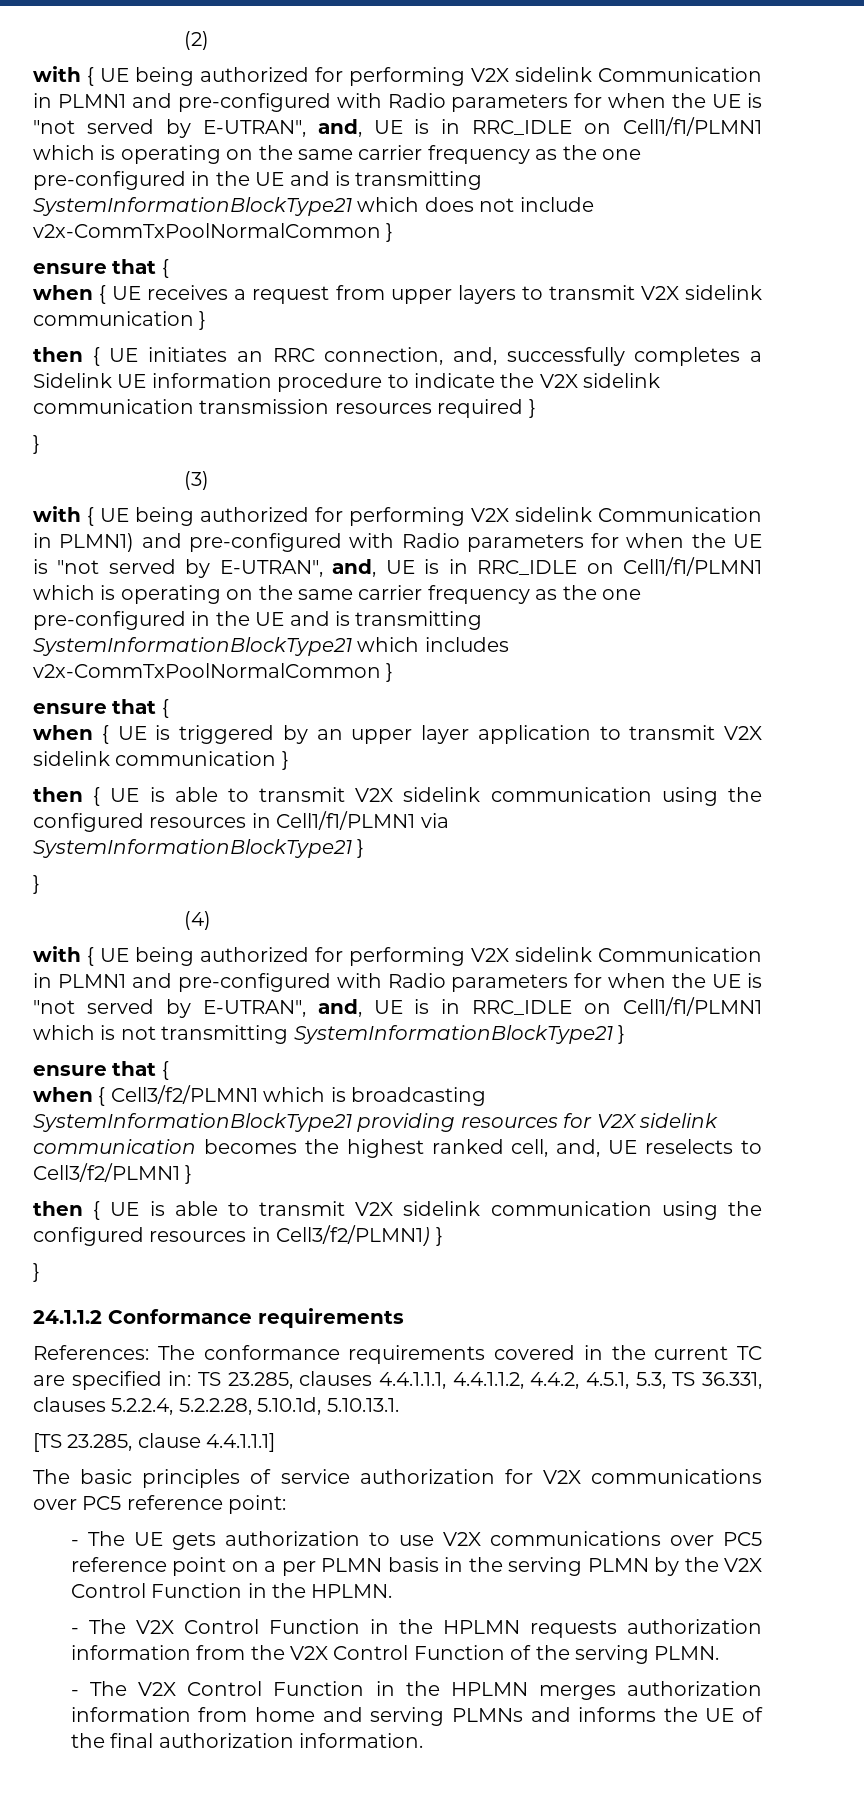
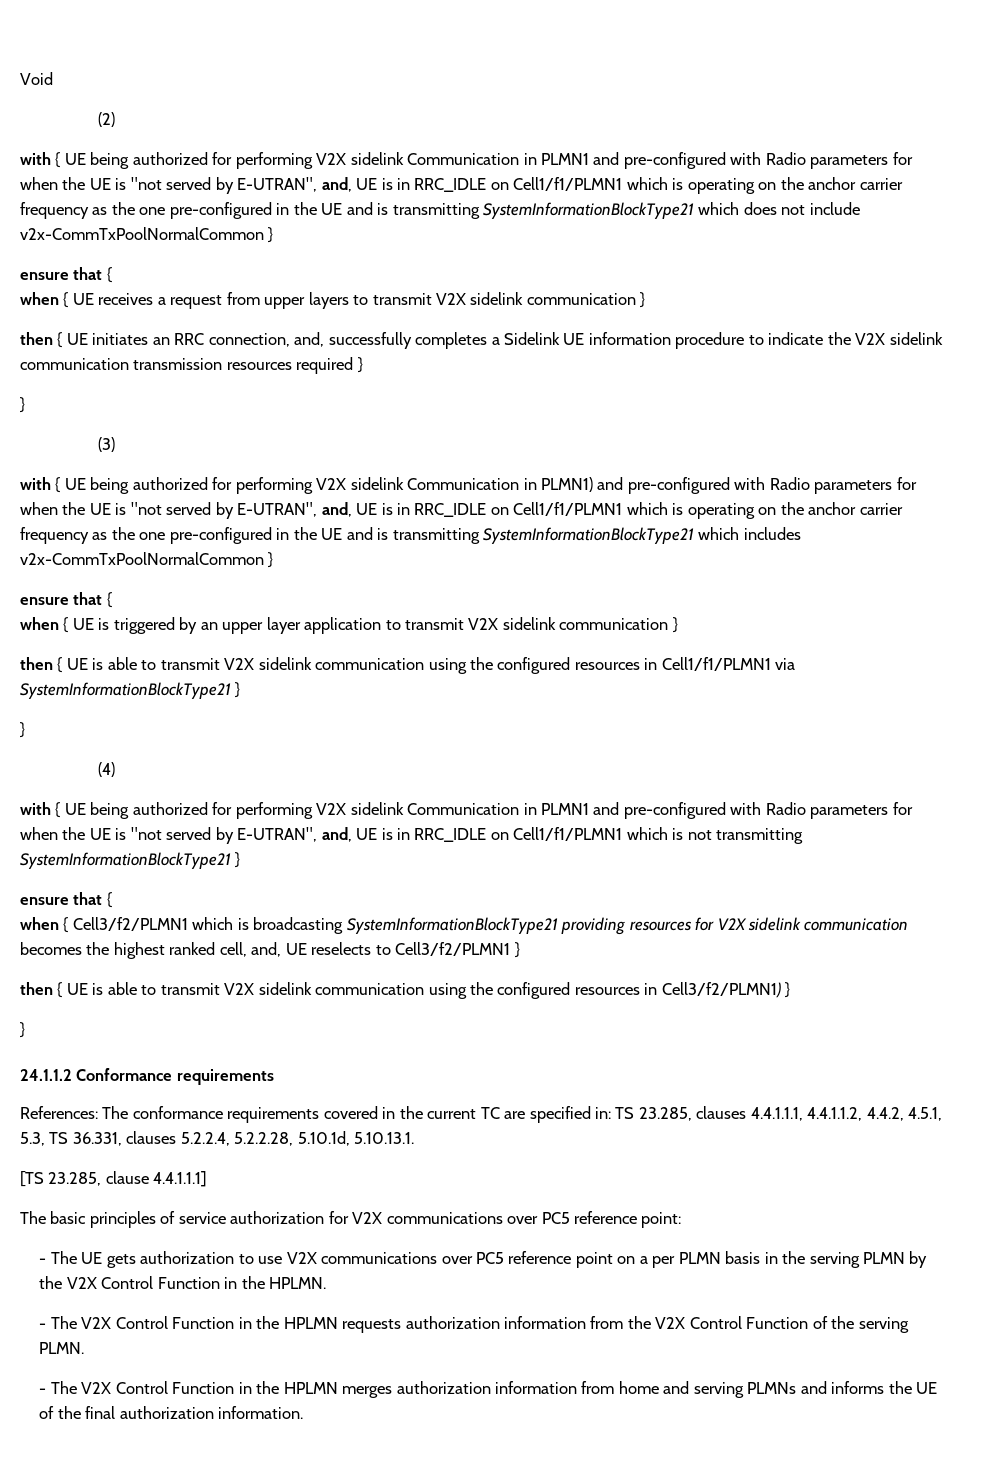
+ Void
- with { UE being authorized for performing V2X sidelink Communication in PLMN1 and pre-configured with Radio parameters for when the UE is "not served by E-UTRAN", and, UE is in RRC_IDLE on Cell1/f1/PLMN1 which is operating on the same carrier frequency as the one pre-configured in the UE and is transmitting SystemInformationBlockType21 which does not include v2x-CommTxPoolNormalCommon }
+ with { UE being authorized for performing V2X sidelink Communication in PLMN1 and pre-configured with Radio parameters for when the UE is "not served by E-UTRAN", and, UE is in RRC_IDLE on Cell1/f1/PLMN1 which is operating on the anchor carrier frequency as the one pre-configured in the UE and is transmitting SystemInformationBlockType21 which does not include v2x-CommTxPoolNormalCommon }
- with { UE being authorized for performing V2X sidelink Communication in PLMN1) and pre-configured with Radio parameters for when the UE is "not served by E-UTRAN", and, UE is in RRC_IDLE on Cell1/f1/PLMN1 which is operating on the same carrier frequency as the one pre-configured in the UE and is transmitting SystemInformationBlockType21 which includes v2x-CommTxPoolNormalCommon }
+ with { UE being authorized for performing V2X sidelink Communication in PLMN1) and pre-configured with Radio parameters for when the UE is "not served by E-UTRAN", and, UE is in RRC_IDLE on Cell1/f1/PLMN1 which is operating on the anchor carrier frequency as the one pre-configured in the UE and is transmitting SystemInformationBlockType21 which includes v2x-CommTxPoolNormalCommon }

